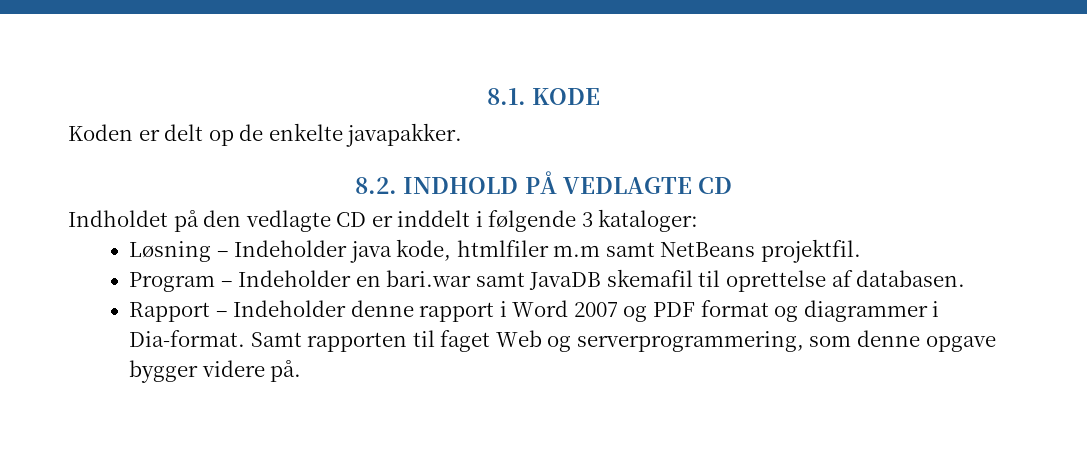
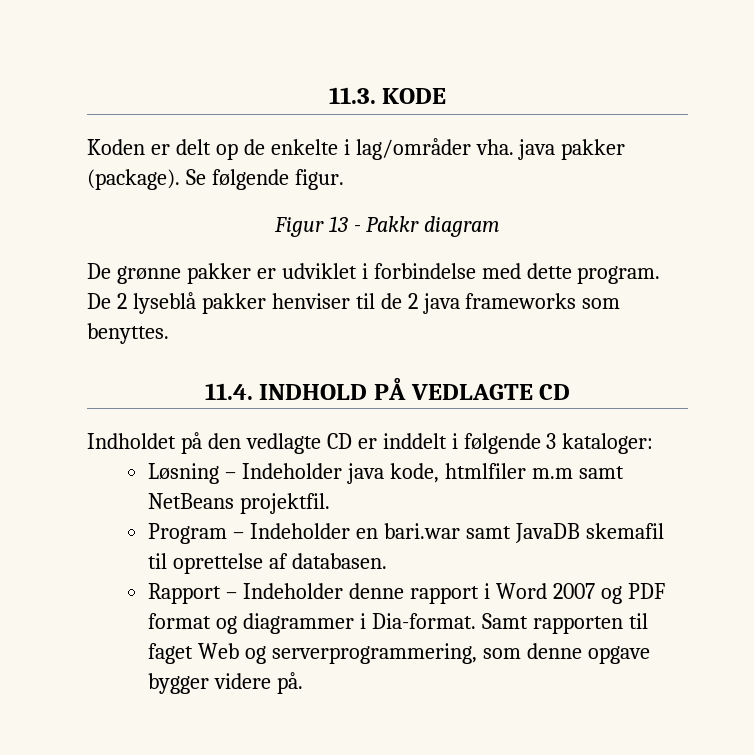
- 8.1. KODE
+ 11.3. KODE
- Koden er delt op de enkelte javapakker.
- 8.2. INDHOLD PÅ VEDLAGTE CD
+ Koden er delt op de enkelte i lag/områder vha. java pakker (package). Se følgende figur.
+ Figur 13 - Pakkr diagram
+ De grønne pakker er udviklet i forbindelse med dette program. De 2 lyseblå pakker henviser til de 2 java frameworks som benyttes.
+ 11.4. INDHOLD PÅ VEDLAGTE CD

